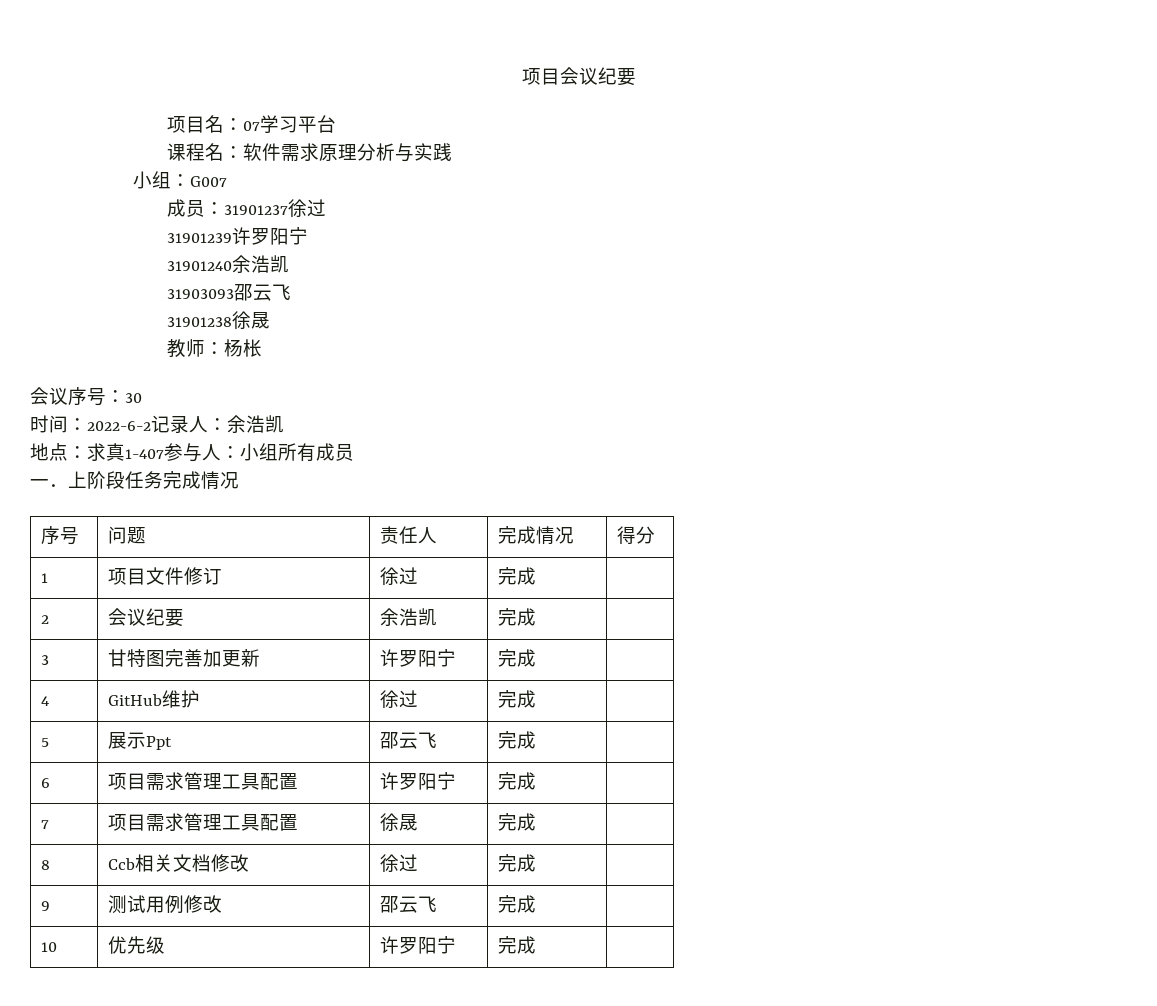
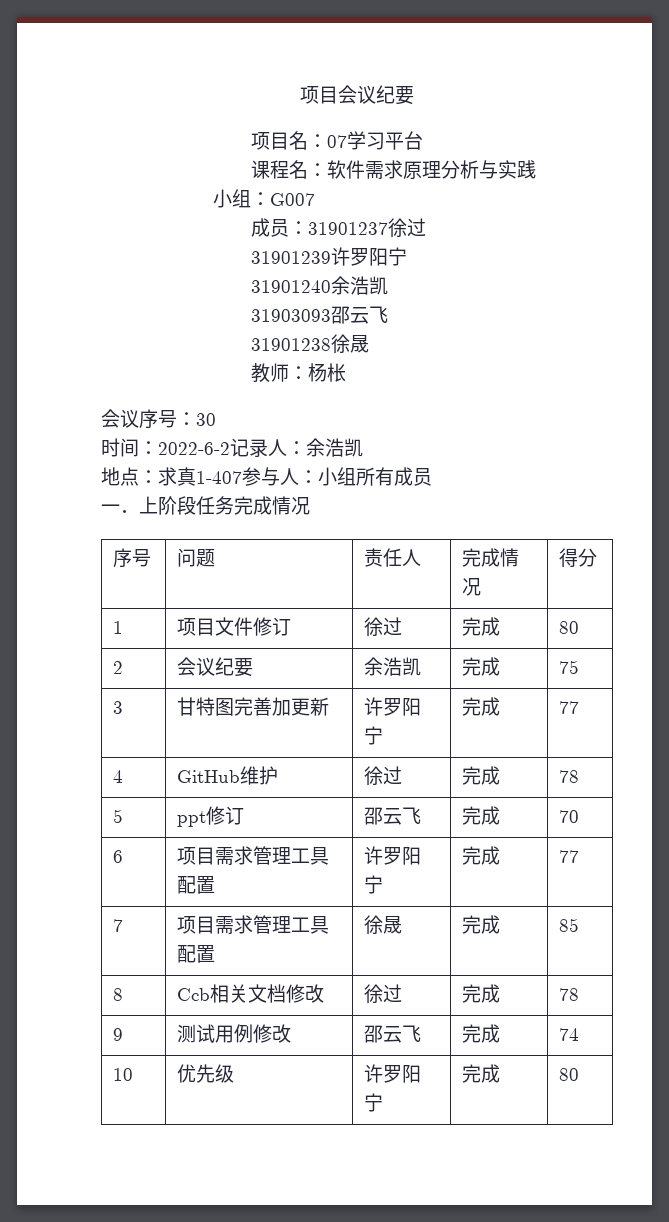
- 1 | 项目文件修订 | 徐过 | 完成 |
+ 1 | 项目文件修订 | 徐过 | 完成 | 80
- 2 | 会议纪要 | 余浩凯 | 完成 |
+ 2 | 会议纪要 | 余浩凯 | 完成 | 75
- 3 | 甘特图完善加更新 | 许罗阳宁 | 完成 |
+ 3 | 甘特图完善加更新 | 许罗阳宁 | 完成 | 77
- 4 | GitHub维护 | 徐过 | 完成 |
+ 4 | GitHub维护 | 徐过 | 完成 | 78
- 5 | 展示Ppt | 邵云飞 | 完成 |
+ 5 | ppt修订 | 邵云飞 | 完成 | 70
- 6 | 项目需求管理工具配置 | 许罗阳宁 | 完成 |
+ 6 | 项目需求管理工具配置 | 许罗阳宁 | 完成 | 77
- 7 | 项目需求管理工具配置 | 徐晟 | 完成 |
+ 7 | 项目需求管理工具配置 | 徐晟 | 完成 | 85
- 8 | Ccb相关文档修改 | 徐过 | 完成 |
+ 8 | Ccb相关文档修改 | 徐过 | 完成 | 78
- 9 | 测试用例修改 | 邵云飞 | 完成 |
+ 9 | 测试用例修改 | 邵云飞 | 完成 | 74
- 10 | 优先级 | 许罗阳宁 | 完成 |
+ 10 | 优先级 | 许罗阳宁 | 完成 | 80

